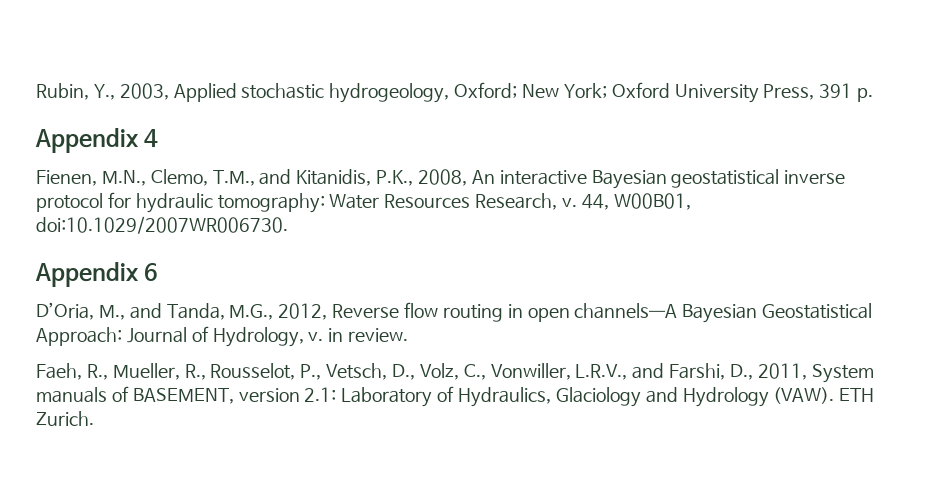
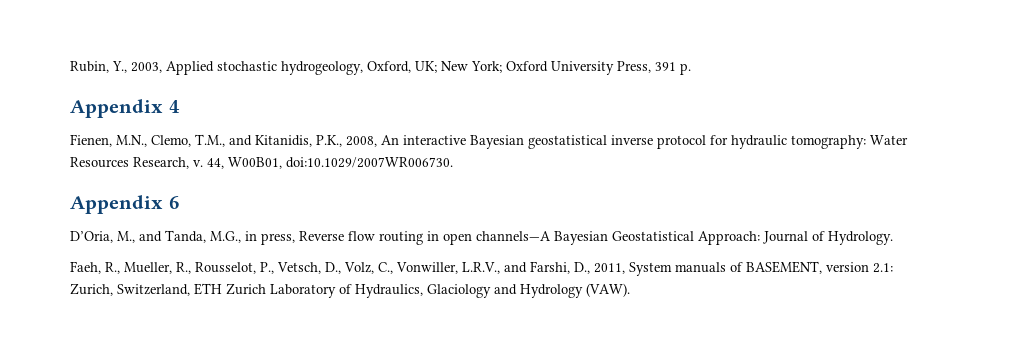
- Rubin, Y., 2003, Applied stochastic hydrogeology, Oxford; New York; Oxford University Press, 391 p.
+ Rubin, Y., 2003, Applied stochastic hydrogeology, Oxford, UK; New York; Oxford University Press, 391 p.
- D’Oria, M., and Tanda, M.G., 2012, Reverse flow routing in open channels—A Bayesian Geostatistical Approach: Journal of Hydrology, v. in review.
+ D’Oria, M., and Tanda, M.G., in press, Reverse flow routing in open channels—A Bayesian Geostatistical Approach: Journal of Hydrology.
- Faeh, R., Mueller, R., Rousselot, P., Vetsch, D., Volz, C., Vonwiller, L.R.V., and Farshi, D., 2011, System manuals of BASEMENT, version 2.1: Laboratory of Hydraulics, Glaciology and Hydrology (VAW). ETH Zurich.
+ Faeh, R., Mueller, R., Rousselot, P., Vetsch, D., Volz, C., Vonwiller, L.R.V., and Farshi, D., 2011, System manuals of BASEMENT, version 2.1: Zurich, Switzerland, ETH Zurich Laboratory of Hydraulics, Glaciology and Hydrology (VAW).

